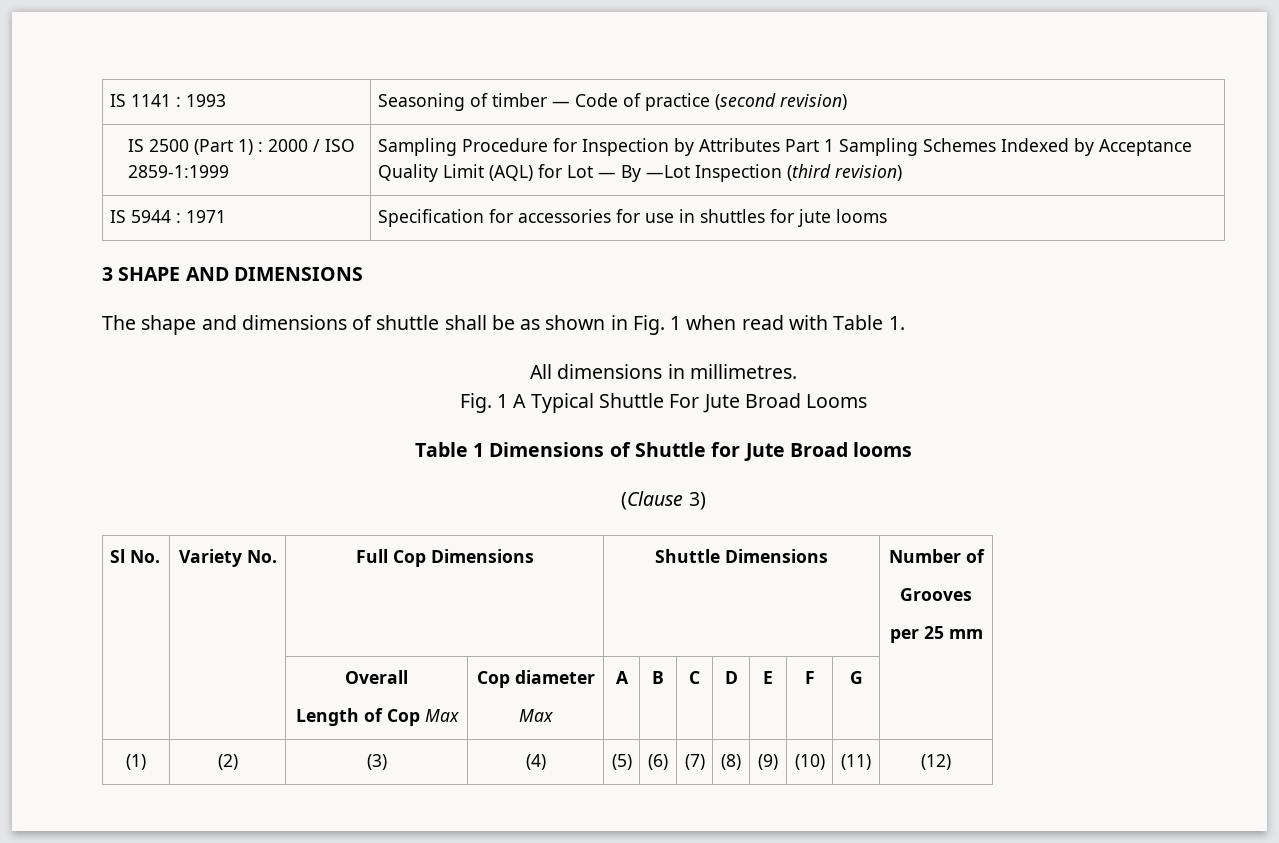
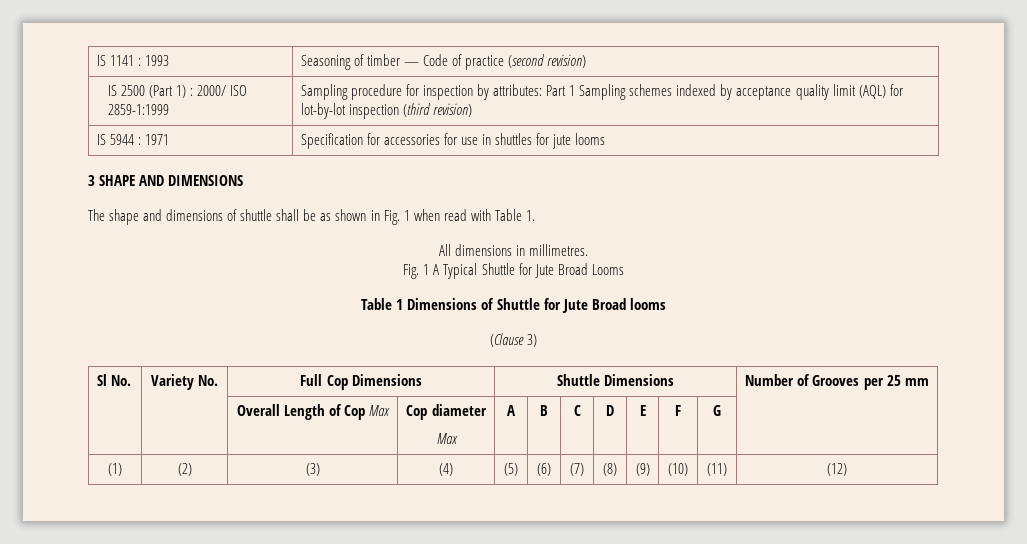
- IS 2500 (Part 1) : 2000 / ISO 2859-1:1999 | Sampling Procedure for Inspection by Attributes Part 1 Sampling Schemes Indexed by Acceptance Quality Limit (AQL) for Lot — By —Lot Inspection (third revision)
+ IS 2500 (Part 1) : 2000/ ISO 2859-1:1999 | Sampling procedure for inspection by attributes: Part 1 Sampling schemes indexed by acceptance quality limit (AQL) for lot-by-lot inspection (third revision)
- Fig. 1 A Typical Shuttle For Jute Broad Looms
+ Fig. 1 A Typical Shuttle for Jute Broad Looms
- Sl No. | Variety No. | Full Cop Dimensions | Shuttle Dimensions | Number of
- Grooves
- per 25 mm
+ Sl No. | Variety No. | Full Cop Dimensions | Shuttle Dimensions | Number of Grooves per 25 mm
- | | Overall
- Length of Cop Max | Cop diameter
+ | | Overall Length of Cop Max | Cop diameter

